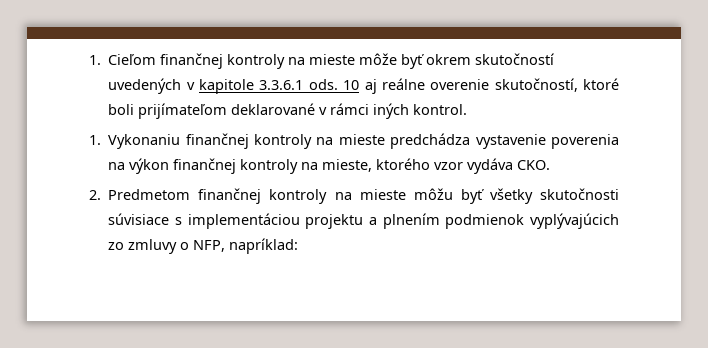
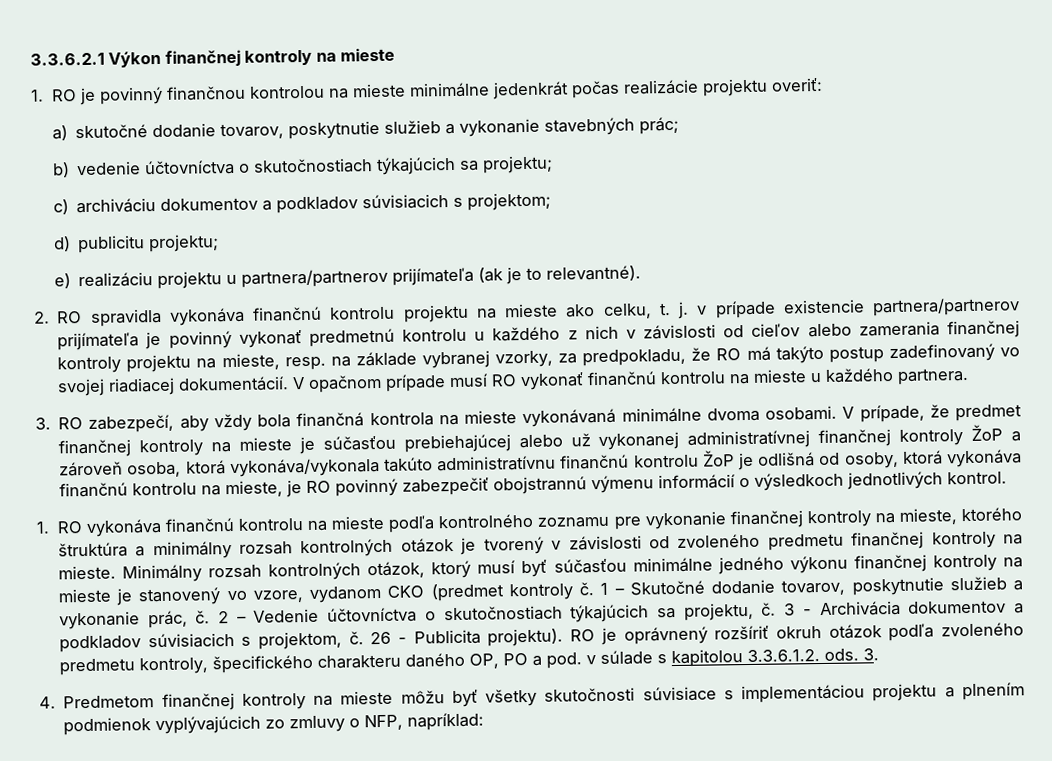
- 1. Cieľom finančnej kontroly na mieste môže byť okrem skutočností uvedených v kapitole 3.3.6.1 ods. 10 aj reálne overenie skutočností, ktoré boli prijímateľom deklarované v rámci iných kontrol.
- 1. Vykonaniu finančnej kontroly na mieste predchádza vystavenie poverenia na výkon finančnej kontroly na mieste, ktorého vzor vydáva CKO.
- 2. Predmetom finančnej kontroly na mieste môžu byť všetky skutočnosti súvisiace s implementáciou projektu a plnením podmienok vyplývajúcich zo zmluvy o NFP, napríklad:
+ 3.3.6.2.1 Výkon finančnej kontroly na mieste
+ 1. RO je povinný finančnou kontrolou na mieste minimálne jedenkrát počas realizácie projektu overiť:
+ a) skutočné dodanie tovarov, poskytnutie služieb a vykonanie stavebných prác;
+ b) vedenie účtovníctva o skutočnostiach týkajúcich sa projektu;
+ c) archiváciu dokumentov a podkladov súvisiacich s projektom;
+ d) publicitu projektu;
+ e) realizáciu projektu u partnera/partnerov prijímateľa (ak je to relevantné).
+ 2. RO spravidla vykonáva finančnú kontrolu projektu na mieste ako celku, t. j. v prípade existencie partnera/partnerov prijímateľa je povinný vykonať predmetnú kontrolu u každého z nich v závislosti od cieľov alebo zamerania finančnej kontroly projektu na mieste, resp. na základe vybranej vzorky, za predpokladu, že RO má takýto postup zadefinovaný vo svojej riadiacej dokumentácií. V opačnom prípade musí RO vykonať finančnú kontrolu na mieste u každého partnera.
+ 3. RO zabezpečí, aby vždy bola finančná kontrola na mieste vykonávaná minimálne dvoma osobami. V prípade, že predmet finančnej kontroly na mieste je súčasťou prebiehajúcej alebo už vykonanej administratívnej finančnej kontroly ŽoP a zároveň osoba, ktorá vykonáva/vykonala takúto administratívnu finančnú kontrolu ŽoP je odlišná od osoby, ktorá vykonáva finančnú kontrolu na mieste, je RO povinný zabezpečiť obojstrannú výmenu informácií o výsledkoch jednotlivých kontrol.
+ 1. RO vykonáva finančnú kontrolu na mieste podľa kontrolného zoznamu pre vykonanie finančnej kontroly na mieste, ktorého štruktúra a minimálny rozsah kontrolných otázok je tvorený v závislosti od zvoleného predmetu finančnej kontroly na mieste. Minimálny rozsah kontrolných otázok, ktorý musí byť súčasťou minimálne jedného výkonu finančnej kontroly na mieste je stanovený vo vzore, vydanom CKO (predmet kontroly č. 1 – Skutočné dodanie tovarov, poskytnutie služieb a vykonanie prác, č. 2 – Vedenie účtovníctva o skutočnostiach týkajúcich sa projektu, č. 3 - Archivácia dokumentov a podkladov súvisiacich s projektom, č. 26 - Publicita projektu). RO je oprávnený rozšíriť okruh otázok podľa zvoleného predmetu kontroly, špecifického charakteru daného OP, PO a pod. v súlade s kapitolou 3.3.6.1.2. ods. 3.
+ 4. Predmetom finančnej kontroly na mieste môžu byť všetky skutočnosti súvisiace s implementáciou projektu a plnením podmienok vyplývajúcich zo zmluvy o NFP, napríklad:

